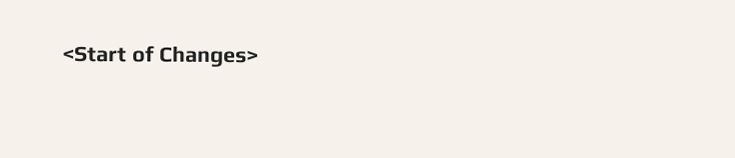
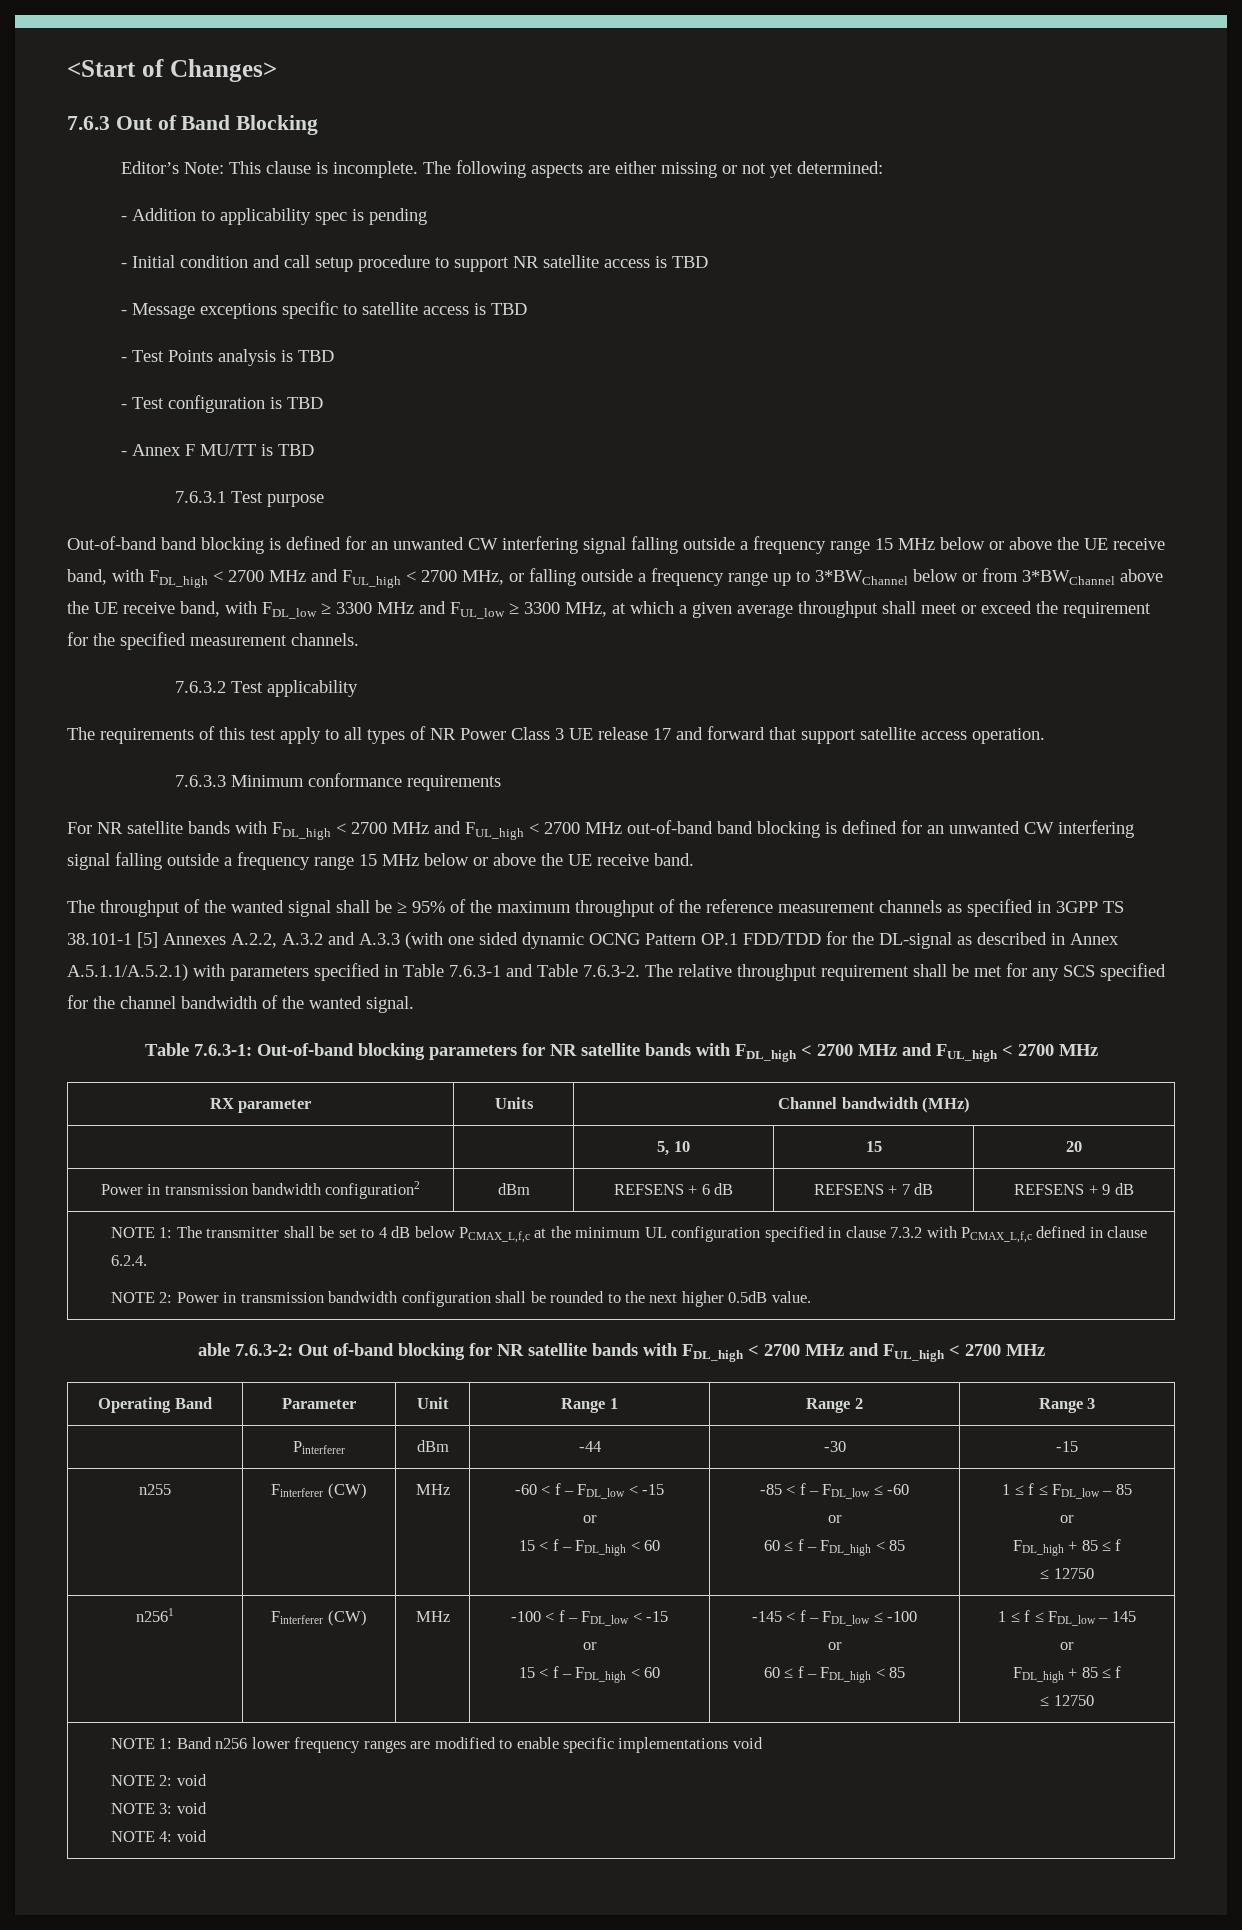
+ 7.6.3 Out of Band Blocking
+ Editor’s Note: This clause is incomplete. The following aspects are either missing or not yet determined:
+ - Addition to applicability spec is pending
+ - Initial condition and call setup procedure to support NR satellite access is TBD
+ - Message exceptions specific to satellite access is TBD
+ - Test Points analysis is TBD
+ - Test configuration is TBD
+ - Annex F MU/TT is TBD
+ 7.6.3.1 Test purpose
+ Out-of-band band blocking is defined for an unwanted CW interfering signal falling outside a frequency range 15 MHz below or above the UE receive band, with FDL_high < 2700 MHz and FUL_high < 2700 MHz, or falling outside a frequency range up to 3*BWChannel below or from 3*BWChannel above the UE receive band, with FDL_low ≥ 3300 MHz and FUL_low ≥ 3300 MHz, at which a given average throughput shall meet or exceed the requirement for the specified measurement channels.
+ 7.6.3.2 Test applicability
+ The requirements of this test apply to all types of NR Power Class 3 UE release 17 and forward that support satellite access operation.
+ 7.6.3.3 Minimum conformance requirements
+ For NR satellite bands with FDL_high < 2700 MHz and FUL_high < 2700 MHz out-of-band band blocking is defined for an unwanted CW interfering signal falling outside a frequency range 15 MHz below or above the UE receive band.
+ The throughput of the wanted signal shall be ≥ 95% of the maximum throughput of the reference measurement channels as specified in 3GPP TS 38.101-1 [5] Annexes A.2.2, A.3.2 and A.3.3 (with one sided dynamic OCNG Pattern OP.1 FDD/TDD for the DL-signal as described in Annex A.5.1.1/A.5.2.1) with parameters specified in Table 7.6.3-1 and Table 7.6.3-2. The relative throughput requirement shall be met for any SCS specified for the channel bandwidth of the wanted signal.
+ Table 7.6.3-1: Out-of-band blocking parameters for NR satellite bands with FDL_high < 2700 MHz and FUL_high < 2700 MHz
+ RX parameter | Units | Channel bandwidth (MHz)
+ | | 5, 10 | 15 | 20
+ Power in transmission bandwidth configuration2 | dBm | REFSENS + 6 dB | REFSENS + 7 dB | REFSENS + 9 dB
+ NOTE 1: The transmitter shall be set to 4 dB below PCMAX_L,f,c at the minimum UL configuration specified in clause 7.3.2 with PCMAX_L,f,c defined in clause 6.2.4.
+ NOTE 2: Power in transmission bandwidth configuration shall be rounded to the next higher 0.5dB value.
+ able 7.6.3-2: Out of-band blocking for NR satellite bands with FDL_high < 2700 MHz and FUL_high < 2700 MHz
+ Operating Band | Parameter | Unit | Range 1 | Range 2 | Range 3
+ | Pinterferer | dBm | -44 | -30 | -15
+ n255 | Finterferer (CW) | MHz | -60 < f – FDL_low < -15
+ or
+ 15 < f – FDL_high < 60 | -85 < f – FDL_low ≤ -60
+ or
+ 60 ≤ f – FDL_high < 85 | 1 ≤ f ≤ FDL_low – 85
+ or
+ FDL_high + 85 ≤ f
+ ≤ 12750
+ n2561 | Finterferer (CW) | MHz | -100 < f – FDL_low < -15
+ or
+ 15 < f – FDL_high < 60 | -145 < f – FDL_low ≤ -100
+ or
+ 60 ≤ f – FDL_high < 85 | 1 ≤ f ≤ FDL_low – 145
+ or
+ FDL_high + 85 ≤ f
+ ≤ 12750
+ NOTE 1: Band n256 lower frequency ranges are modified to enable specific implementations void
+ NOTE 2: void
+ NOTE 3: void
+ NOTE 4: void

